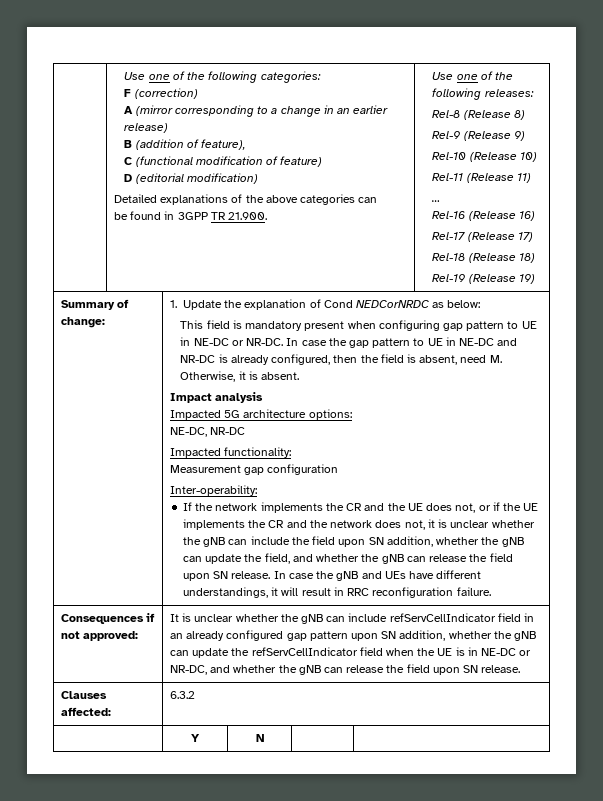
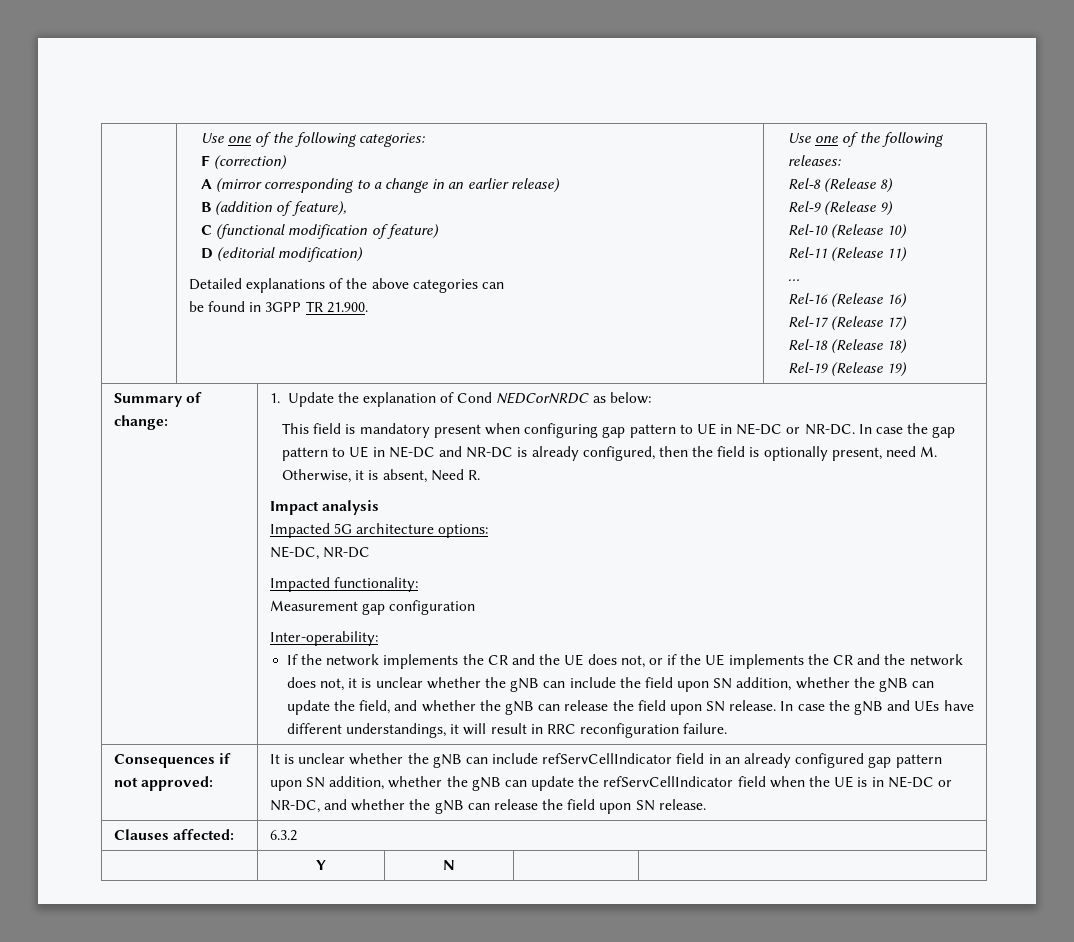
- In case the gap pattern to UE in NE-DC and NR-DC is already configured, then the field is absent, need M. Otherwise, it is absent.
+ In case the gap pattern to UE in NE-DC and NR-DC is already configured, then the field is optionally present, need M. Otherwise, it is absent, Need R.

